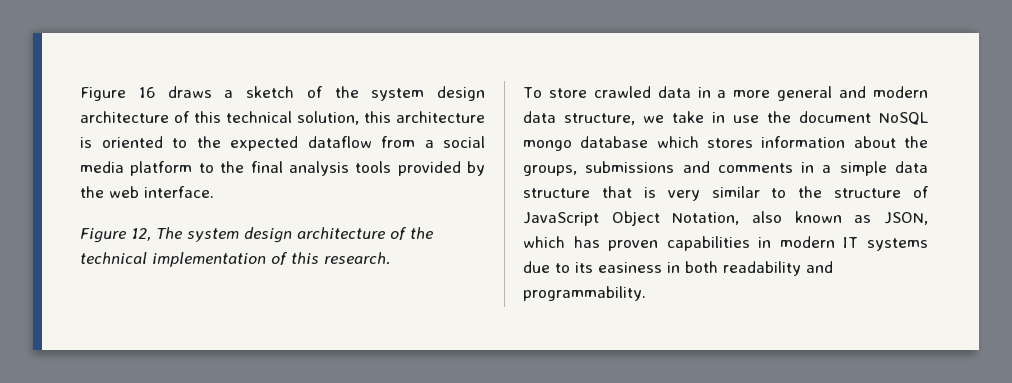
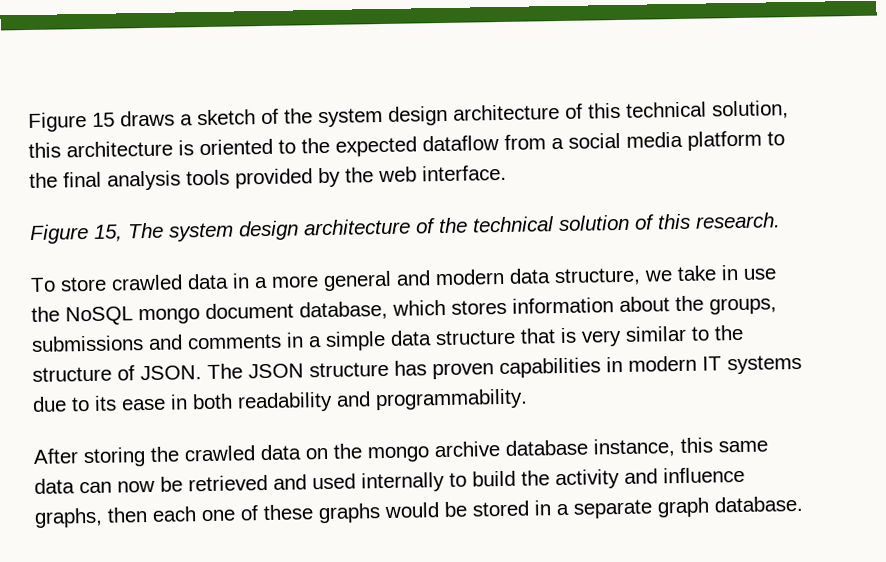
- Figure 16 draws a sketch of the system design architecture of this technical solution, this architecture is oriented to the expected dataflow from a social media platform to the final analysis tools provided by the web interface.
+ Figure 15 draws a sketch of the system design architecture of this technical solution, this architecture is oriented to the expected dataflow from a social media platform to the final analysis tools provided by the web interface.
- Figure 12, The system design architecture of the technical implementation of this research.
+ Figure 15, The system design architecture of the technical solution of this research.
- To store crawled data in a more general and modern data structure, we take in use the document NoSQL mongo database which stores information about the groups, submissions and comments in a simple data structure that is very similar to the structure of JavaScript Object Notation, also known as JSON, which has proven capabilities in modern IT systems due to its easiness in both readability and programmability.
+ To store crawled data in a more general and modern data structure, we take in use the NoSQL mongo document database, which stores information about the groups, submissions and comments in a simple data structure that is very similar to the structure of JSON. The JSON structure has proven capabilities in modern IT systems due to its ease in both readability and programmability.
+ After storing the crawled data on the mongo archive database instance, this same data can now be retrieved and used internally to build the activity and influence graphs, then each one of these graphs would be stored in a separate graph database.

